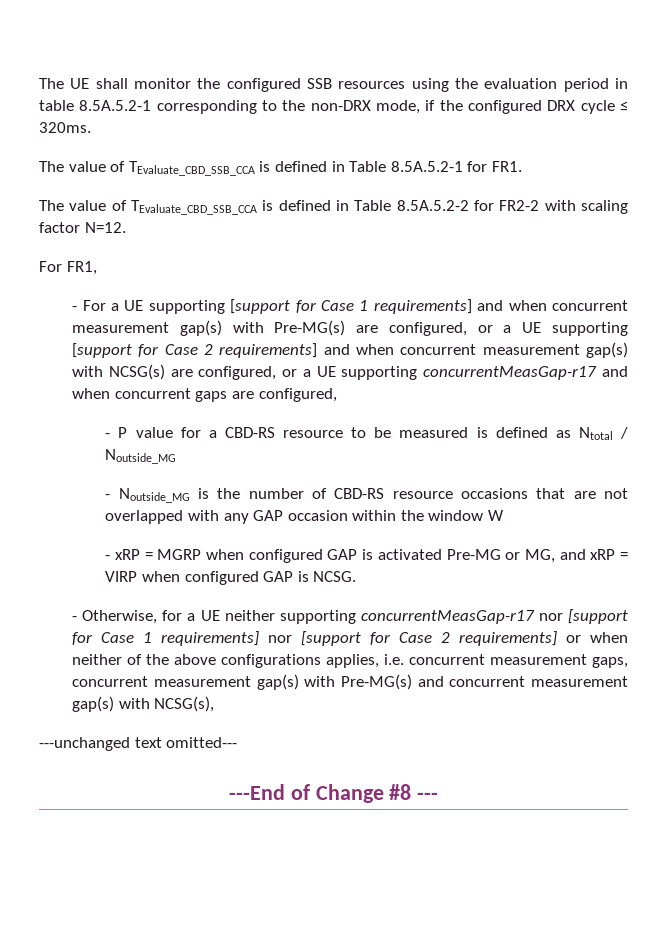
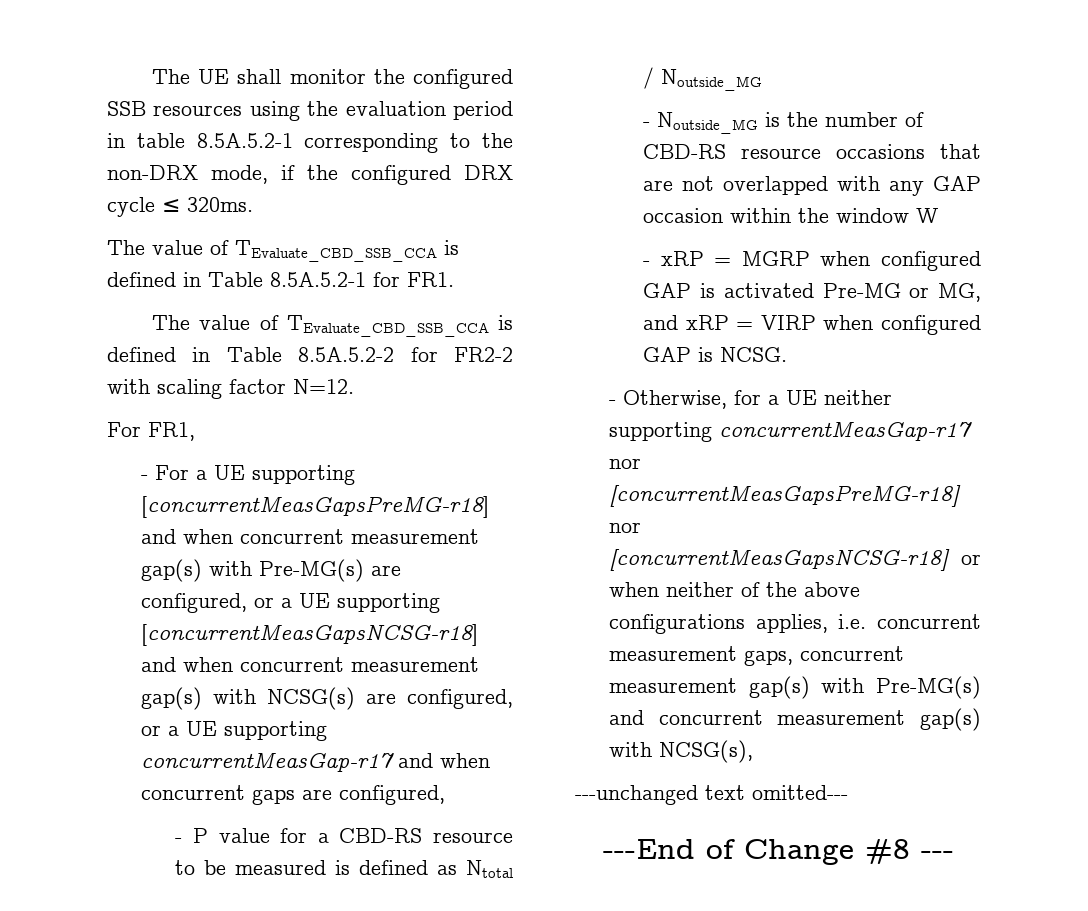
- - For a UE supporting [support for Case 1 requirements] and when concurrent measurement gap(s) with Pre-MG(s) are configured, or a UE supporting [support for Case 2 requirements] and when concurrent measurement gap(s) with NCSG(s) are configured, or a UE supporting concurrentMeasGap-r17 and when concurrent gaps are configured,
+ - For a UE supporting [concurrentMeasGapsPreMG-r18] and when concurrent measurement gap(s) with Pre-MG(s) are configured, or a UE supporting [concurrentMeasGapsNCSG-r18] and when concurrent measurement gap(s) with NCSG(s) are configured, or a UE supporting concurrentMeasGap-r17 and when concurrent gaps are configured,
- - Otherwise, for a UE neither supporting concurrentMeasGap-r17 nor [support for Case 1 requirements] nor [support for Case 2 requirements] or when neither of the above configurations applies, i.e. concurrent measurement gaps, concurrent measurement gap(s) with Pre-MG(s) and concurrent measurement gap(s) with NCSG(s),
+ - Otherwise, for a UE neither supporting concurrentMeasGap-r17 nor [concurrentMeasGapsPreMG-r18] nor [concurrentMeasGapsNCSG-r18] or when neither of the above configurations applies, i.e. concurrent measurement gaps, concurrent measurement gap(s) with Pre-MG(s) and concurrent measurement gap(s) with NCSG(s),

